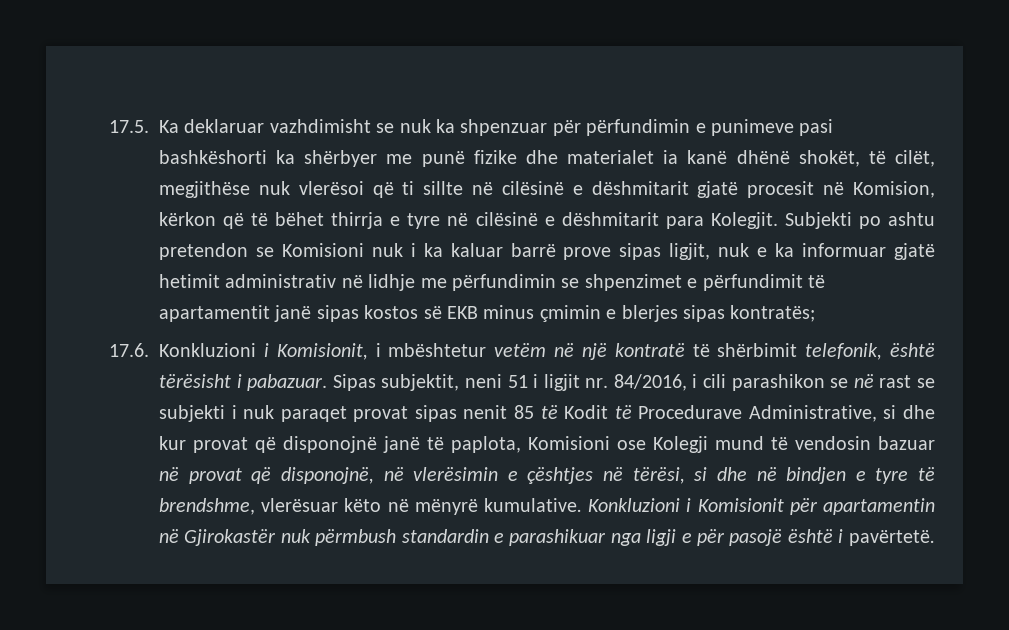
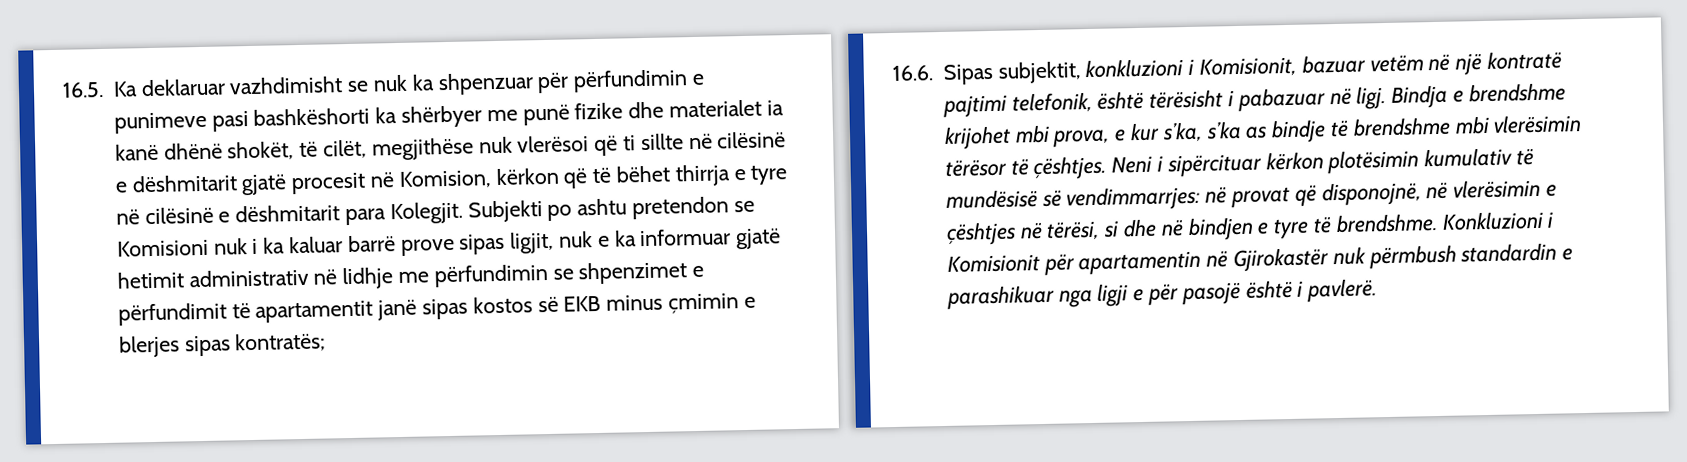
- 17.5. Ka deklaruar vazhdimisht se nuk ka shpenzuar për përfundimin e punimeve pasi bashkëshorti ka shërbyer me punë fizike dhe materialet ia kanë dhënë shokët, të cilët, megjithëse nuk vlerësoi që ti sillte në cilësinë e dëshmitarit gjatë procesit në Komision, kërkon që të bëhet thirrja e tyre në cilësinë e dëshmitarit para Kolegjit.
+ 16.5. Ka deklaruar vazhdimisht se nuk ka shpenzuar për përfundimin e punimeve pasi bashkëshorti ka shërbyer me punë fizike dhe materialet ia kanë dhënë shokët, të cilët, megjithëse nuk vlerësoi që ti sillte në cilësinë e dëshmitarit gjatë procesit në Komision, kërkon që të bëhet thirrja e tyre në cilësinë e dëshmitarit para Kolegjit.
- 17.6. Konkluzioni i Komisionit, i mbështetur vetëm në një kontratë të shërbimit telefonik, është tërësisht i pabazuar. Sipas subjektit, neni 51 i ligjit nr. 84/2016, i cili parashikon se në rast se subjekti i nuk paraqet provat sipas nenit 85 të Kodit të Procedurave Administrative, si dhe kur provat që disponojnë janë të paplota, Komisioni ose Kolegji mund të vendosin bazuar në provat që disponojnë, në vlerësimin e çështjes në tërësi, si dhe në bindjen e tyre të brendshme, vlerësuar këto në mënyrë kumulative.
+ 16.6. Sipas subjektit, konkluzioni i Komisionit, bazuar vetëm në një kontratë pajtimi telefonik, është tërësisht i pabazuar në ligj. Bindja e brendshme krijohet mbi prova, e kur s’ka, s’ka as bindje të brendshme mbi vlerësimin tërësor të çështjes. Neni i sipërcituar kërkon plotësimin kumulativ të mundësisë së vendimmarrjes: në provat që disponojnë, në vlerësimin e çështjes në tërësi, si dhe në bindjen e tyre të brendshme.
- Konkluzioni i Komisionit për apartamentin në Gjirokastër nuk përmbush standardin e parashikuar nga ligji e për pasojë është i pavërtetë.
+ Konkluzioni i Komisionit për apartamentin në Gjirokastër nuk përmbush standardin e parashikuar nga ligji e për pasojë është i pavlerë.

